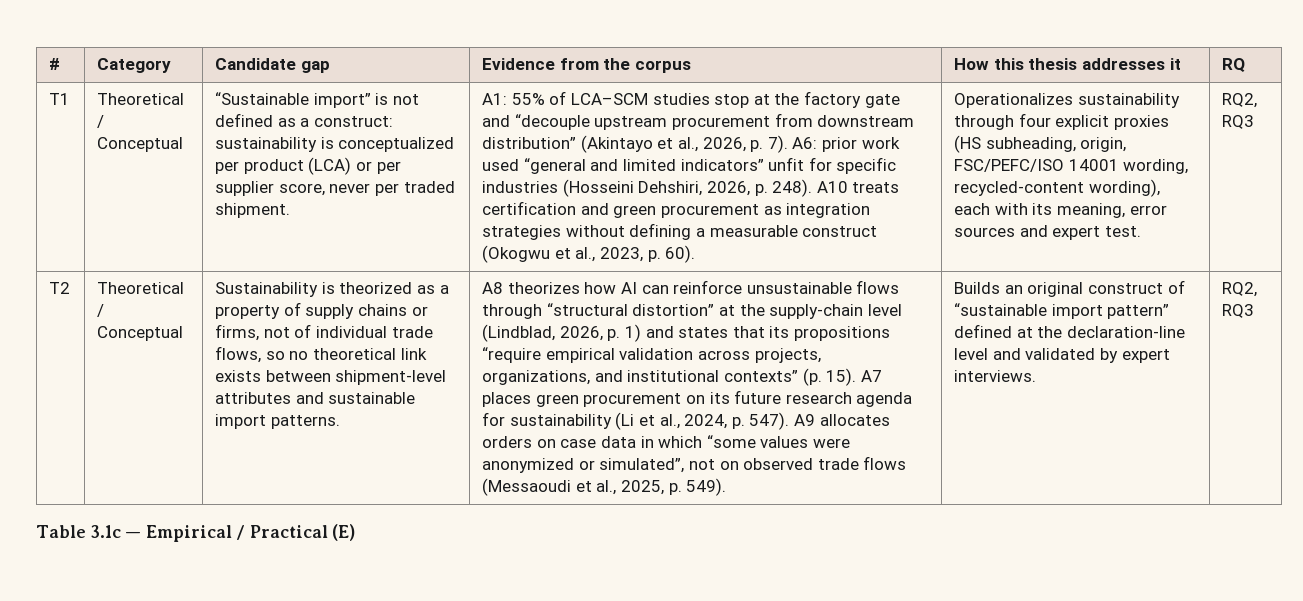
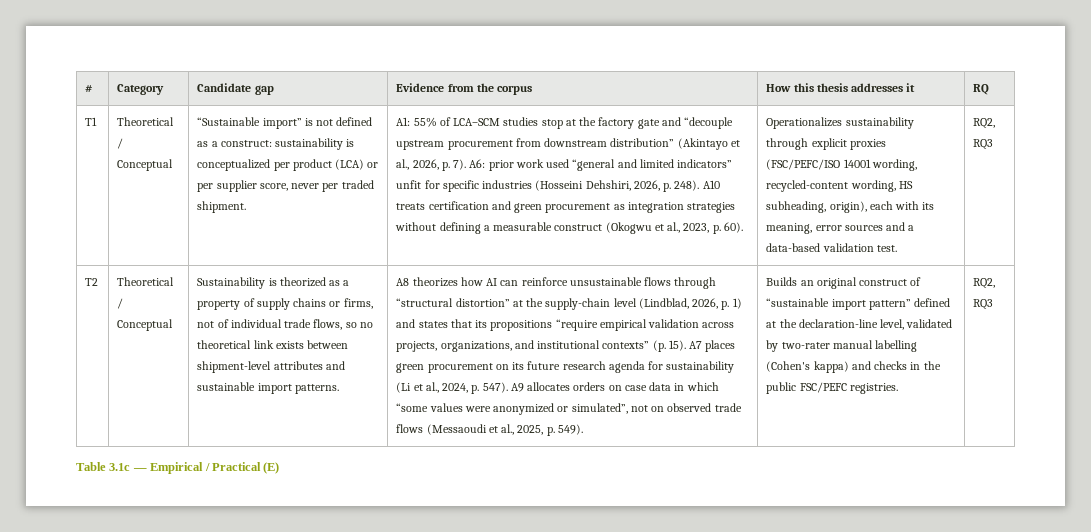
- Operationalizes sustainability through four explicit proxies (HS subheading, origin, FSC/PEFC/ISO 14001 wording, recycled-content wording), each with its meaning, error sources and expert test.
+ Operationalizes sustainability through explicit proxies (FSC/PEFC/ISO 14001 wording, recycled-content wording, HS subheading, origin), each with its meaning, error sources and a data-based validation test.
- Builds an original construct of “sustainable import pattern” defined at the declaration-line level and validated by expert interviews.
+ Builds an original construct of “sustainable import pattern” defined at the declaration-line level, validated by two-rater manual labelling (Cohen's kappa) and checks in the public FSC/PEFC registries.

